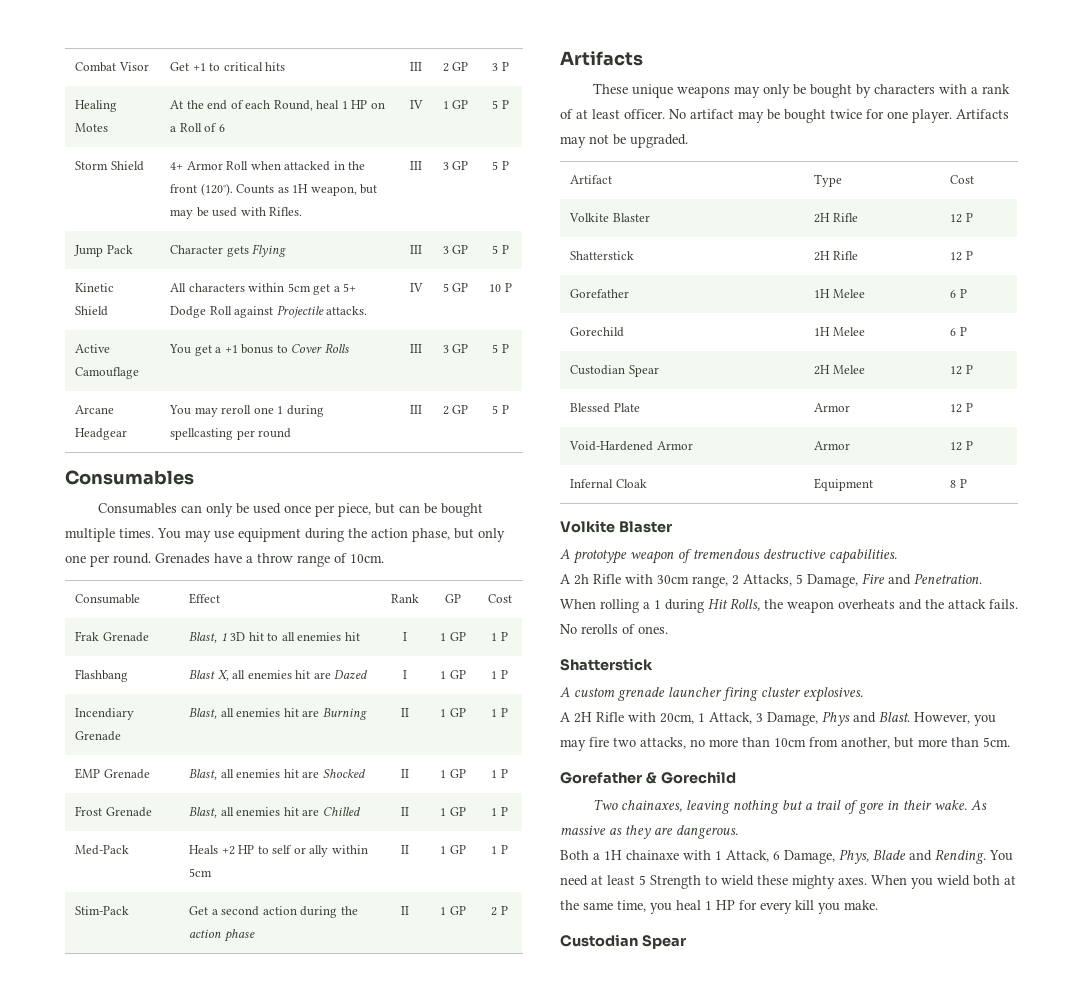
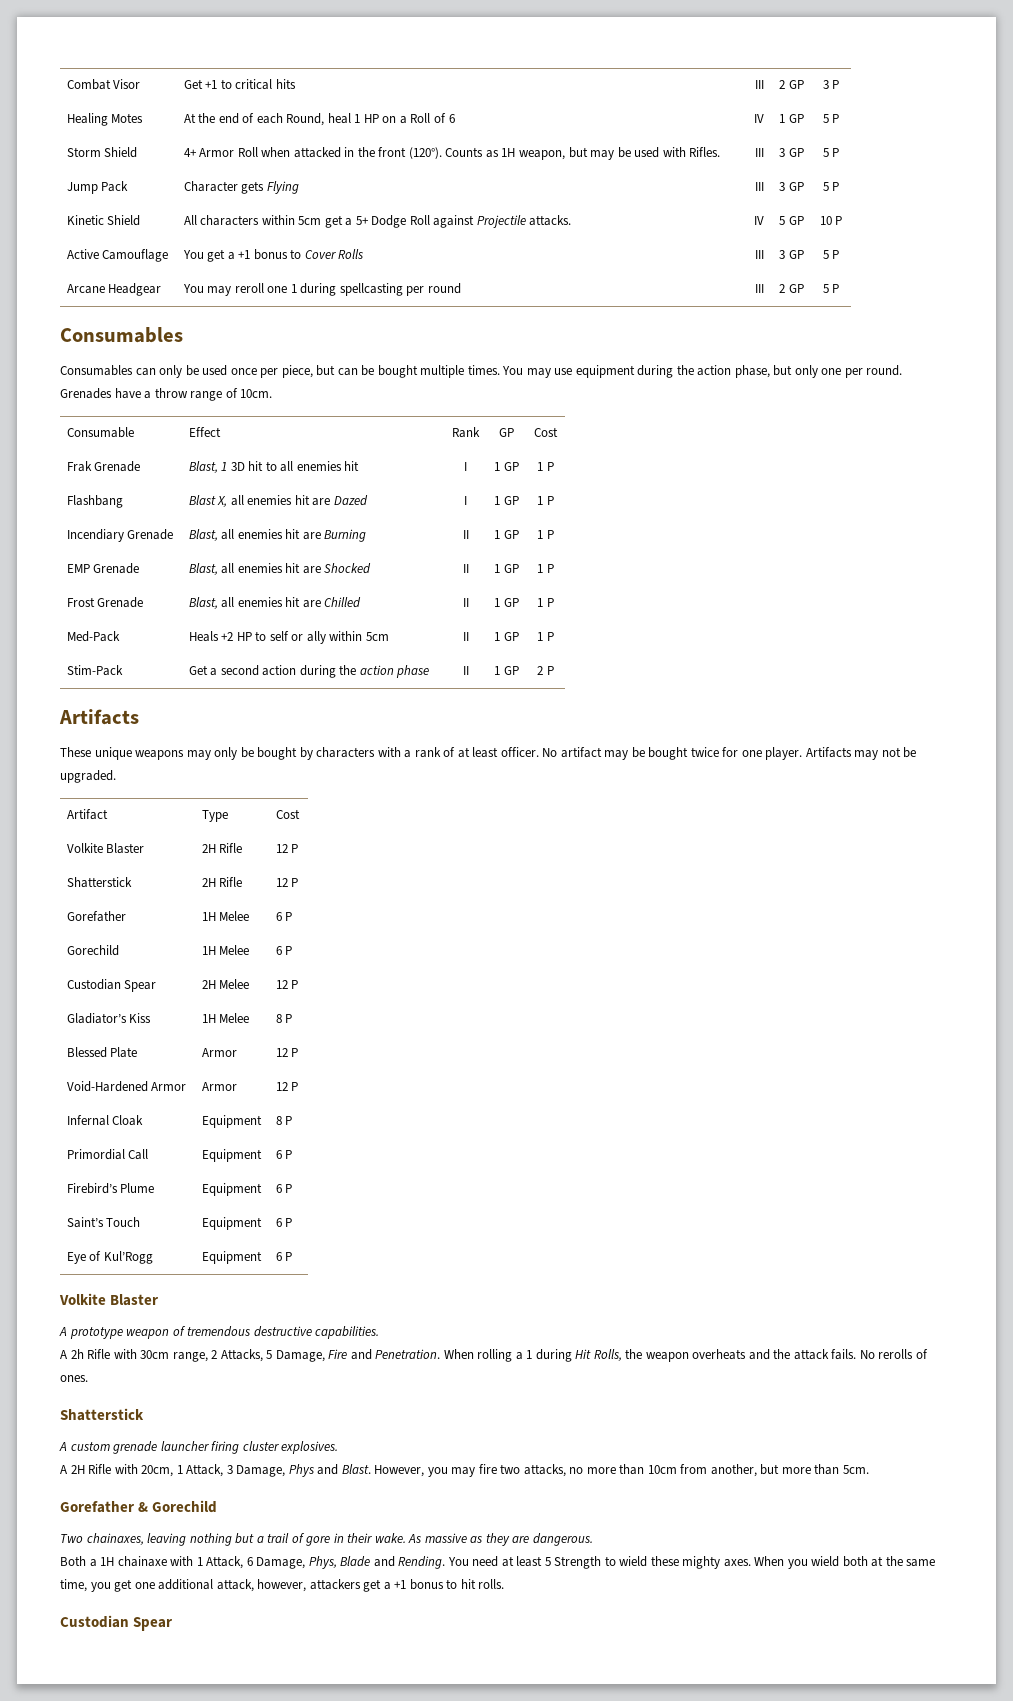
+ Gladiator’s Kiss | 1H Melee | 8 P
+ Primordial Call | Equipment | 6 P
+ Firebird’s Plume | Equipment | 6 P
+ Saint’s Touch | Equipment | 6 P
+ Eye of Kul’Rogg | Equipment | 6 P
- When you wield both at the same time, you heal 1 HP for every kill you make.
+ When you wield both at the same time, you get one additional attack, however, attackers get a +1 bonus to hit rolls.

